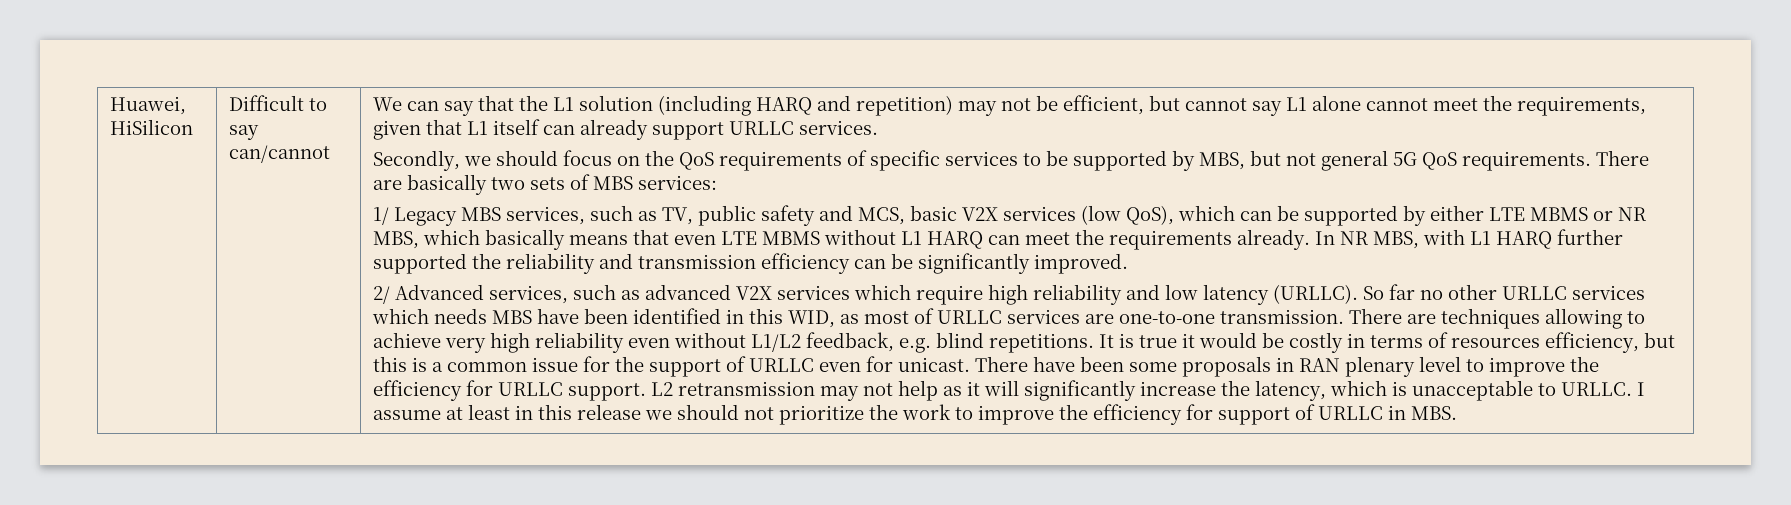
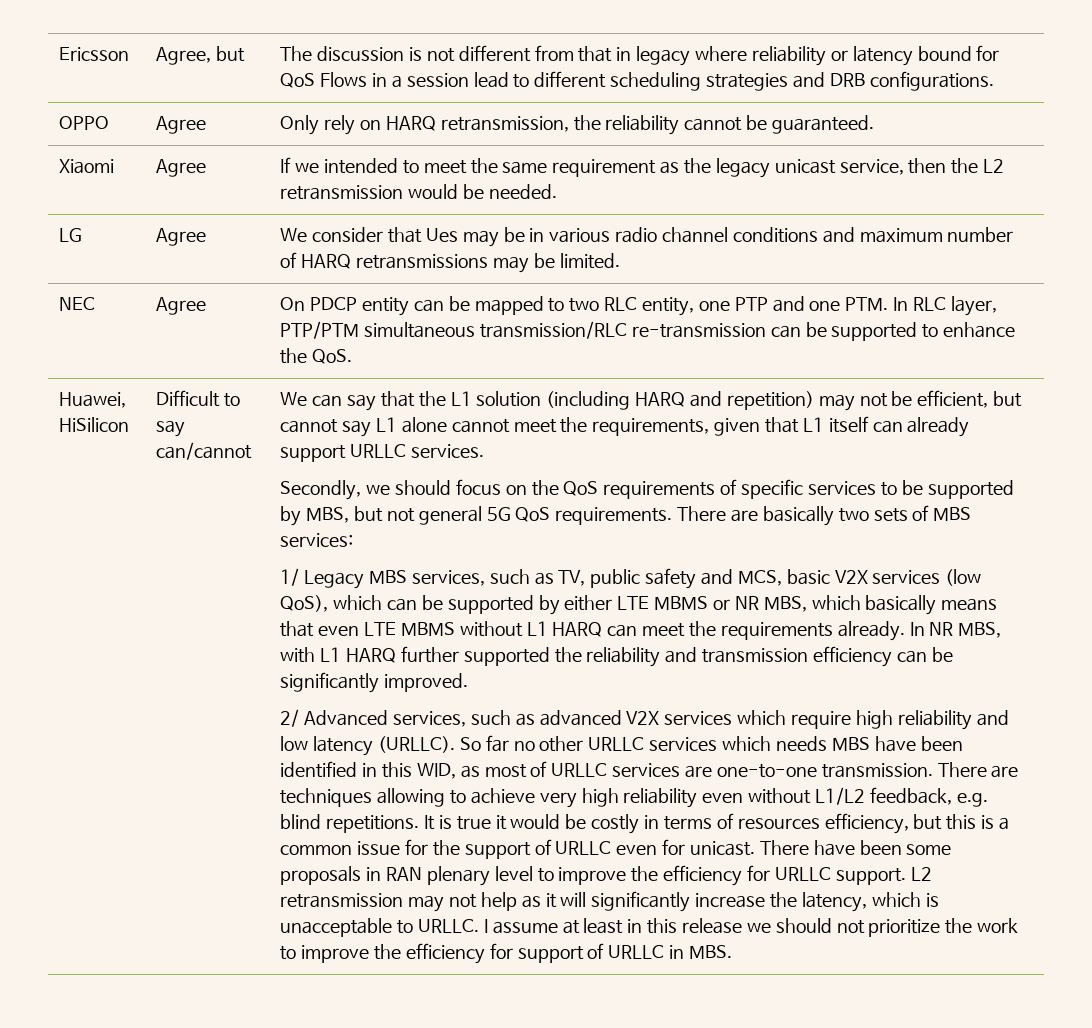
+ Ericsson | Agree, but | The discussion is not different from that in legacy where reliability or latency bound for QoS Flows in a session lead to different scheduling strategies and DRB configurations.
+ OPPO | Agree | Only rely on HARQ retransmission, the reliability cannot be guaranteed.
+ Xiaomi | Agree | If we intended to meet the same requirement as the legacy unicast service, then the L2 retransmission would be needed.
+ LG | Agree | We consider that Ues may be in various radio channel conditions and maximum number of HARQ retransmissions may be limited.
+ NEC | Agree | On PDCP entity can be mapped to two RLC entity, one PTP and one PTM. In RLC layer, PTP/PTM simultaneous transmission/RLC re-transmission can be supported to enhance the QoS.

